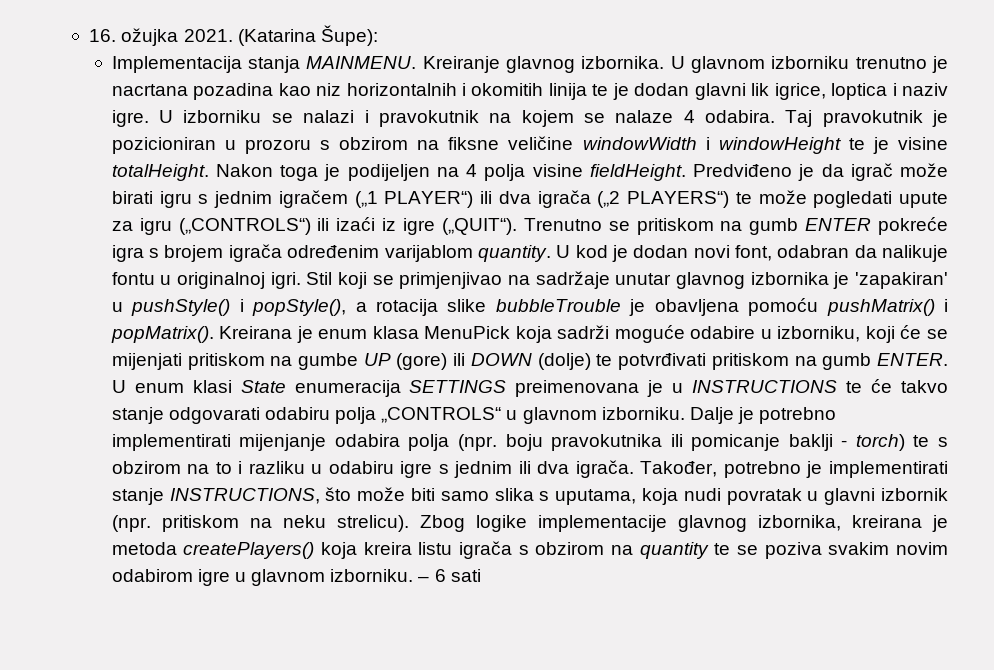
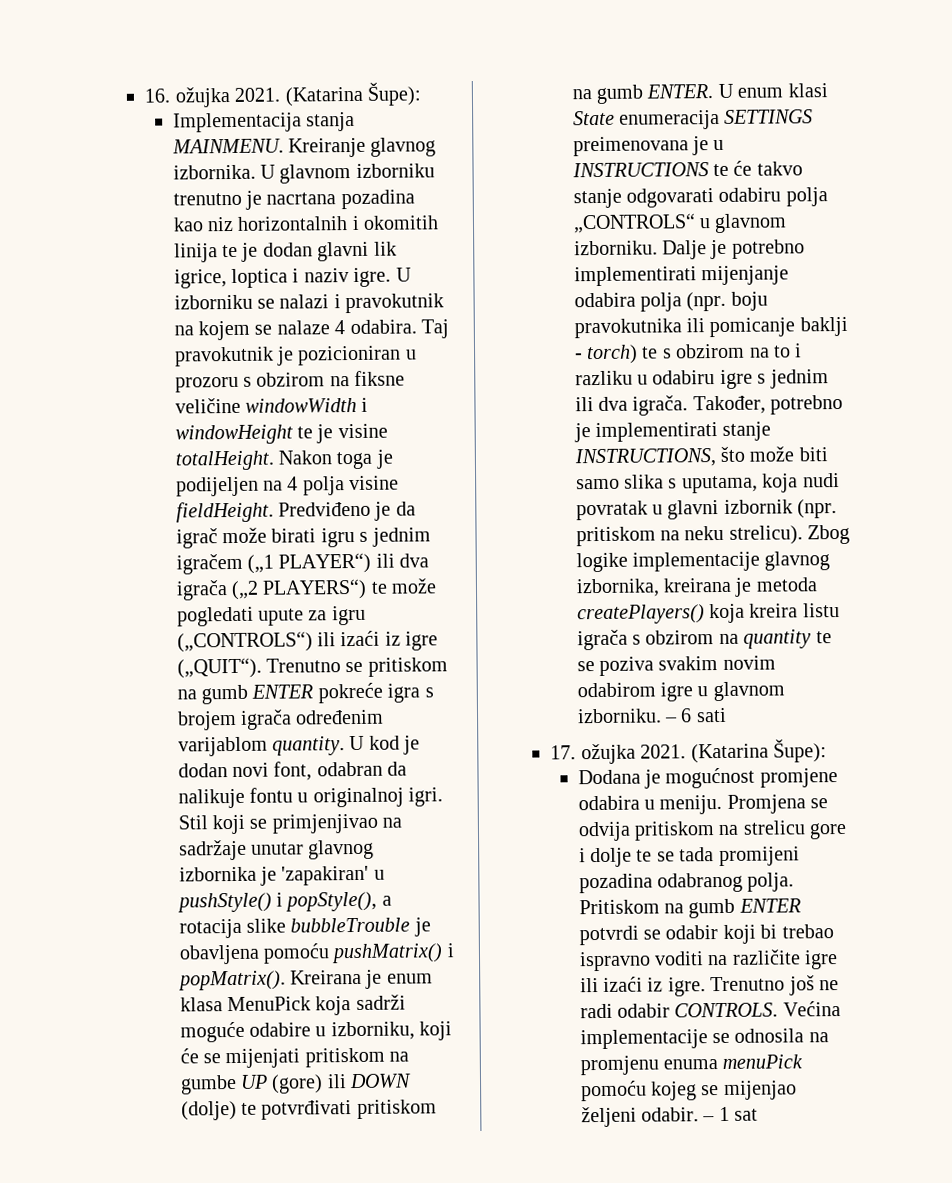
+ 17. ožujka 2021. (Katarina Šupe):
+ Dodana je mogućnost promjene odabira u meniju. Promjena se odvija pritiskom na strelicu gore i dolje te se tada promijeni pozadina odabranog polja. Pritiskom na gumb ENTER potvrdi se odabir koji bi trebao ispravno voditi na različite igre ili izaći iz igre. Trenutno još ne radi odabir CONTROLS. Većina implementacije se odnosila na promjenu enuma menuPick pomoću kojeg se mijenjao željeni odabir. – 1 sat

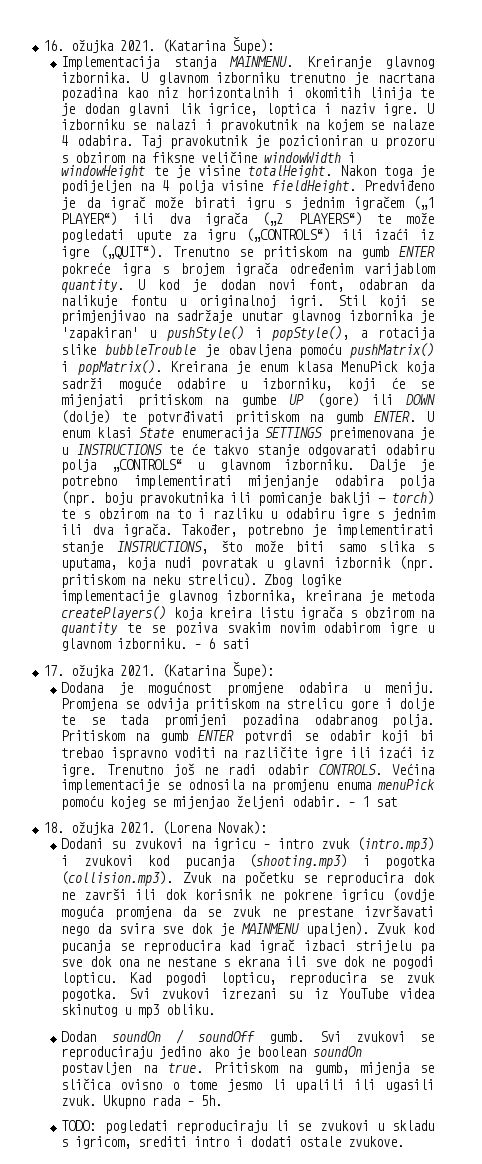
+ 18. ožujka 2021. (Lorena Novak):
+ Dodani su zvukovi na igricu – intro zvuk (intro.mp3) i zvukovi kod pucanja (shooting.mp3) i pogotka (collision.mp3). Zvuk na početku se reproducira dok ne završi ili dok korisnik ne pokrene igricu (ovdje moguća promjena da se zvuk ne prestane izvršavati nego da svira sve dok je MAINMENU upaljen). Zvuk kod pucanja se reproducira kad igrač izbaci strijelu pa sve dok ona ne nestane s ekrana ili sve dok ne pogodi lopticu. Kad pogodi lopticu, reproducira se zvuk pogotka. Svi zvukovi izrezani su iz YouTube videa skinutog u mp3 obliku.
+ Dodan soundOn / soundOff gumb. Svi zvukovi se reproduciraju jedino ako je boolean soundOn postavljen na true. Pritiskom na gumb, mijenja se sličica ovisno o tome jesmo li upalili ili ugasili zvuk. Ukupno rada – 5h.
+ TODO: pogledati reproduciraju li se zvukovi u skladu s igricom, srediti intro i dodati ostale zvukove.

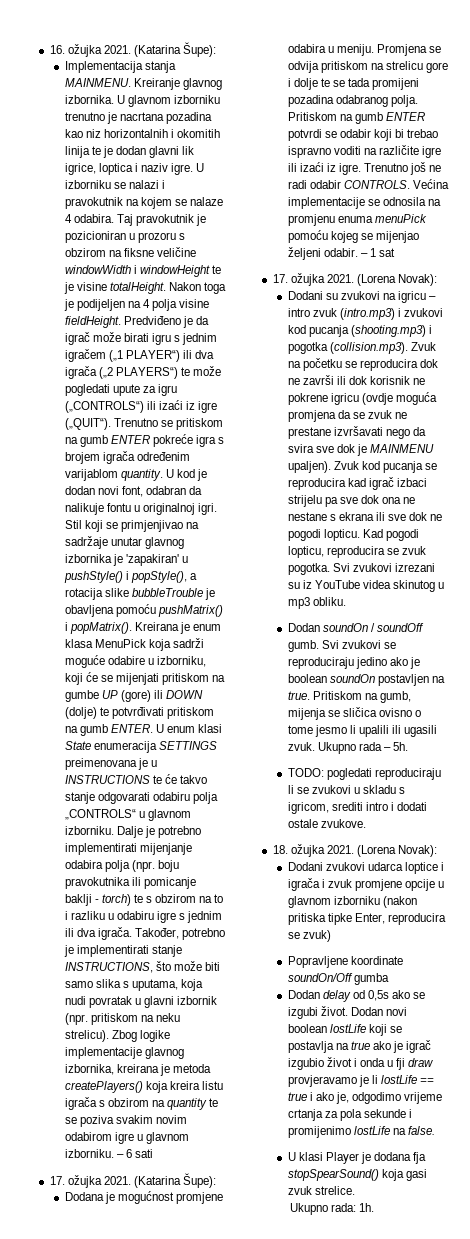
  – 1 sat
- 18. ožujka 2021.
+ 17. ožujka 2021.
+ 18. ožujka 2021. (Lorena Novak):
+ Dodani zvukovi udarca loptice i igrača i zvuk promjene opcije u glavnom izborniku (nakon pritiska tipke Enter, reproducira se zvuk)
+ Popravljene koordinate soundOn/Off gumba
+ Dodan delay od 0,5s ako se izgubi život. Dodan novi boolean lostLife koji se postavlja na true ako je igrač izgubio život i onda u fji draw provjeravamo je li lostLife == true i ako je, odgodimo vrijeme crtanja za pola sekunde i promijenimo lostLife na false.
+ U klasi Player je dodana fja stopSpearSound() koja gasi zvuk strelice.
+ Ukupno rada: 1h.

